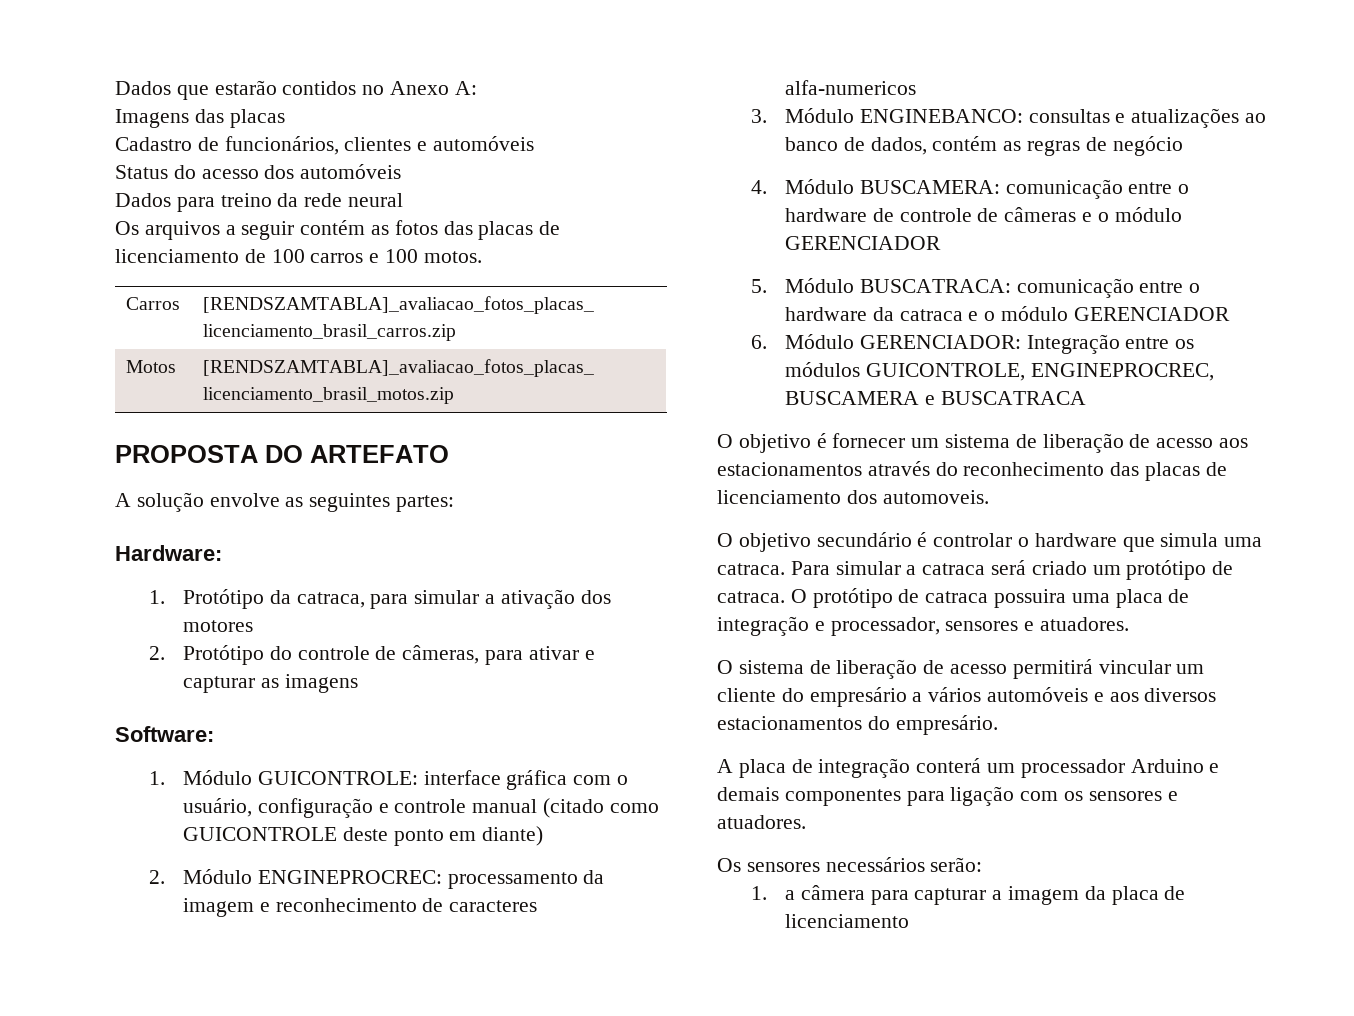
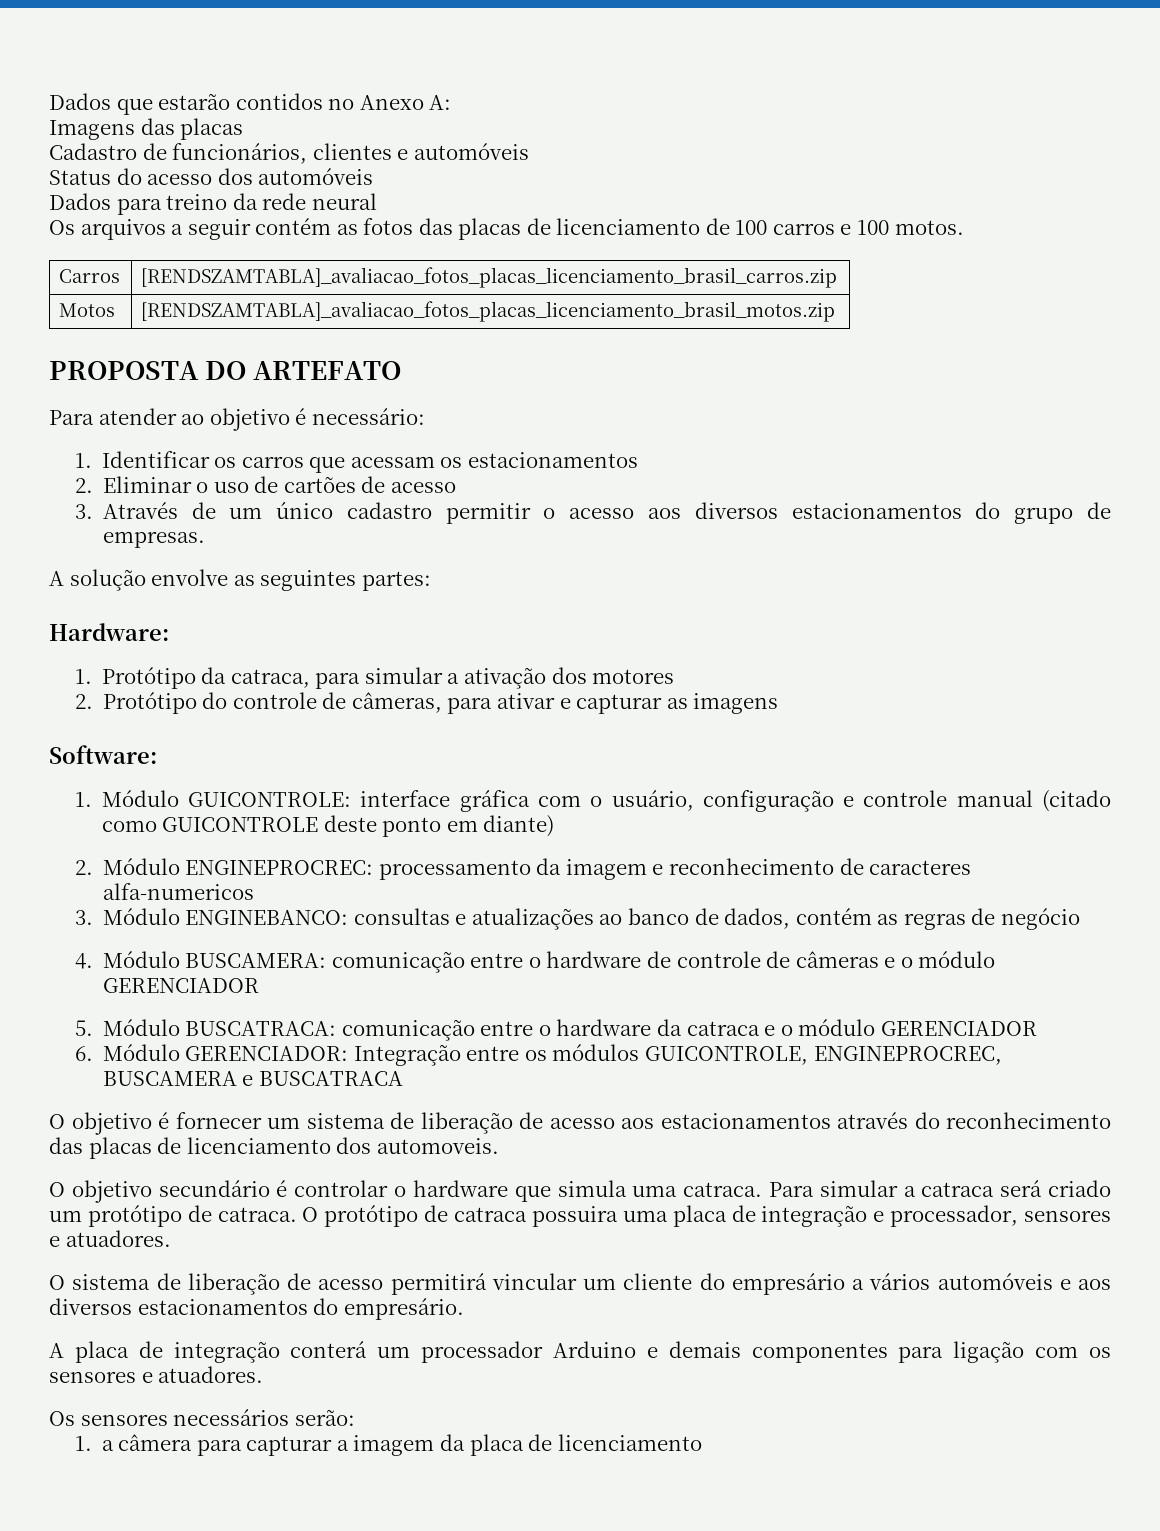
+ Para atender ao objetivo é necessário:
+ 1. Identificar os carros que acessam os estacionamentos
+ 2. Eliminar o uso de cartões de acesso
+ 3. Através de um único cadastro permitir o acesso aos diversos estacionamentos do grupo de empresas.

